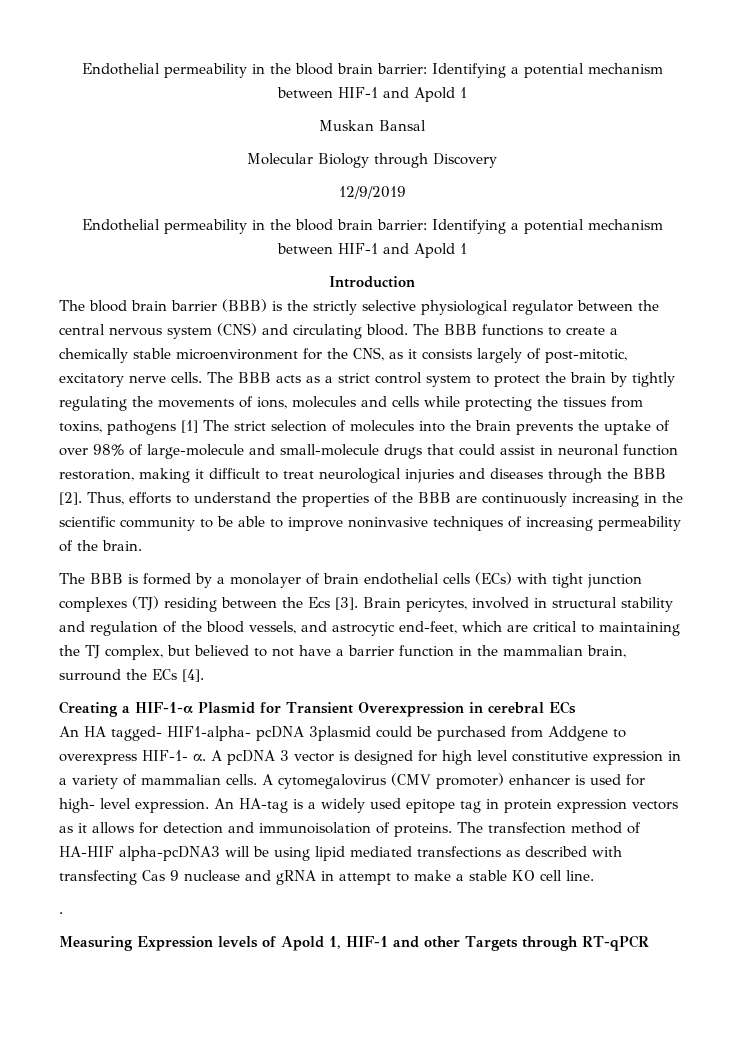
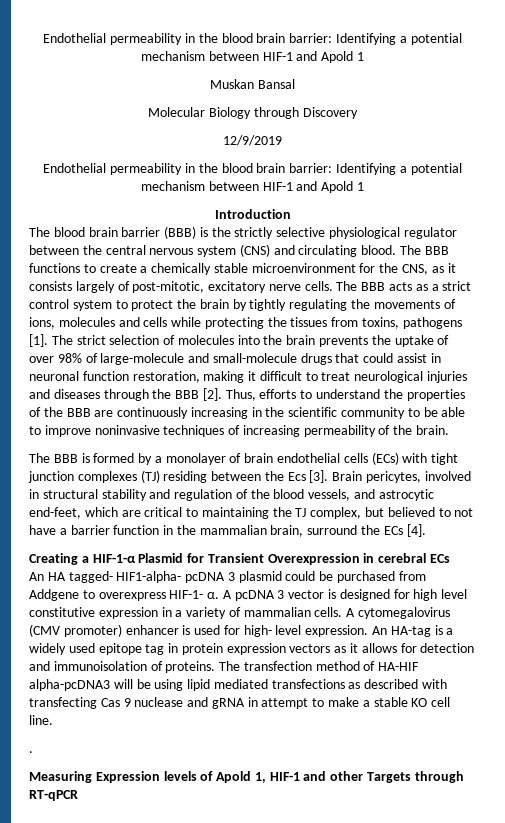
- The BBB acts as a strict control system to protect the brain by tightly regulating the movements of ions, molecules and cells while protecting the tissues from toxins, pathogens [1] The strict selection of molecules into the brain prevents the uptake of over 98% of large-molecule and small-molecule drugs that could assist in neuronal function restoration, making it difficult to treat neurological injuries and diseases through the BBB [2].
+ The BBB acts as a strict control system to protect the brain by tightly regulating the movements of ions, molecules and cells while protecting the tissues from toxins, pathogens [1]. The strict selection of molecules into the brain prevents the uptake of over 98% of large-molecule and small-molecule drugs that could assist in neuronal function restoration, making it difficult to treat neurological injuries and diseases through the BBB [2].
- An HA tagged- HIF1-alpha- pcDNA 3plasmid could be purchased from Addgene to overexpress HIF-1- α.
+ An HA tagged- HIF1-alpha- pcDNA 3 plasmid could be purchased from Addgene to overexpress HIF-1- α.

